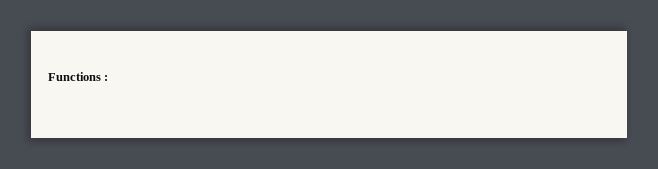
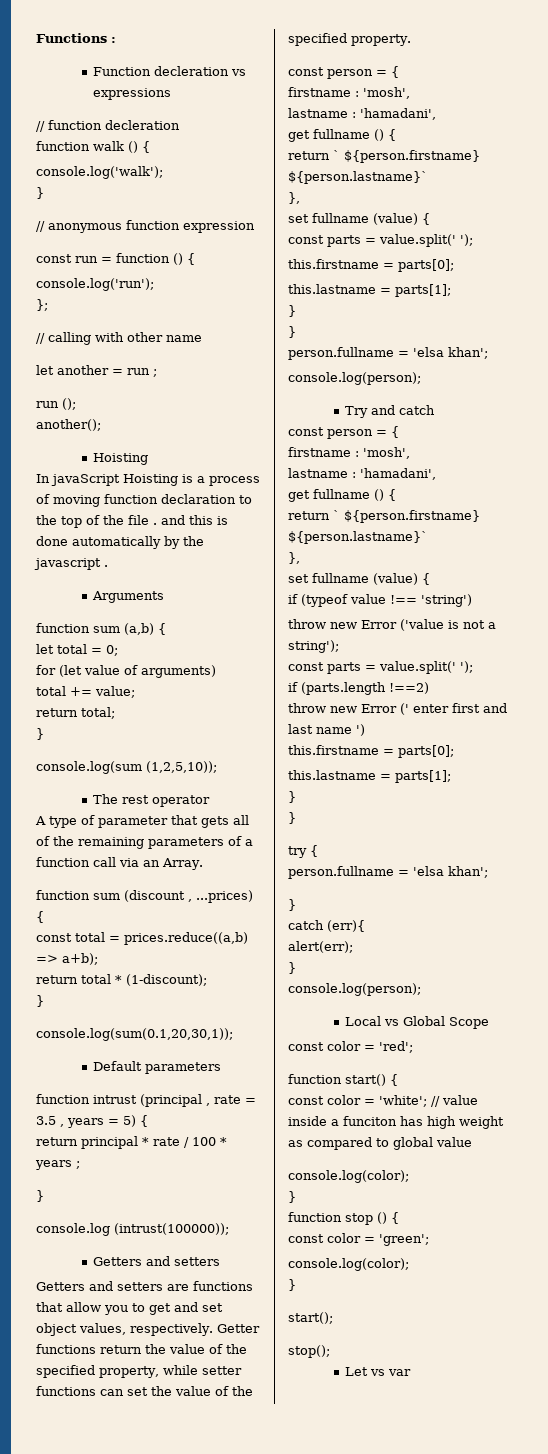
+ Function decleration vs expressions
+ // function decleration
+ function walk () {
+ console.log('walk');
+ }
+ // anonymous function expression
+ const run = function () {
+ console.log('run');
+ };
+ // calling with other name
+ let another = run ;
+ run ();
+ another();
+ Hoisting
+ In javaScript Hoisting is a process of moving function declaration to the top of the file . and this is done automatically by the javascript .
+ Arguments
+ function sum (a,b) {
+ let total = 0;
+ for (let value of arguments)
+ total += value;
+ return total;
+ }
+ console.log(sum (1,2,5,10));
+ The rest operator
+ A type of parameter that gets all of the remaining parameters of a function call via an Array.
+ function sum (discount , ...prices) {
+ const total = prices.reduce((a,b) => a+b);
+ return total * (1-discount);
+ }
+ console.log(sum(0.1,20,30,1));
+ Default parameters
+ function intrust (principal , rate = 3.5 , years = 5) {
+ return principal * rate / 100 * years ;
+ }
+ console.log (intrust(100000));
+ Getters and setters
+ Getters and setters are functions that allow you to get and set object values, respectively. Getter functions return the value of the specified property, while setter functions can set the value of the specified property.
+ const person = {
+ firstname : 'mosh',
+ lastname : 'hamadani',
+ get fullname () {
+ return ` ${person.firstname} ${person.lastname}`
+ },
+ set fullname (value) {
+ const parts = value.split(' ');
+ this.firstname = parts[0];
+ this.lastname = parts[1];
+ }
+ }
+ person.fullname = 'elsa khan';
+ console.log(person);
+ Try and catch
+ const person = {
+ firstname : 'mosh',
+ lastname : 'hamadani',
+ get fullname () {
+ return ` ${person.firstname} ${person.lastname}`
+ },
+ set fullname (value) {
+ if (typeof value !== 'string')
+ throw new Error ('value is not a string');
+ const parts = value.split(' ');
+ if (parts.length !==2)
+ throw new Error (' enter first and last name ')
+ this.firstname = parts[0];
+ this.lastname = parts[1];
+ }
+ }
+ try {
+ person.fullname = 'elsa khan';
+ }
+ catch (err){
+ alert(err);
+ }
+ console.log(person);
+ Local vs Global Scope
+ const color = 'red';
+ function start() {
+ const color = 'white'; // value inside a funciton has high weight as compared to global value
+ console.log(color);
+ }
+ function stop () {
+ const color = 'green';
+ console.log(color);
+ }
+ start();
+ stop();
+ Let vs var

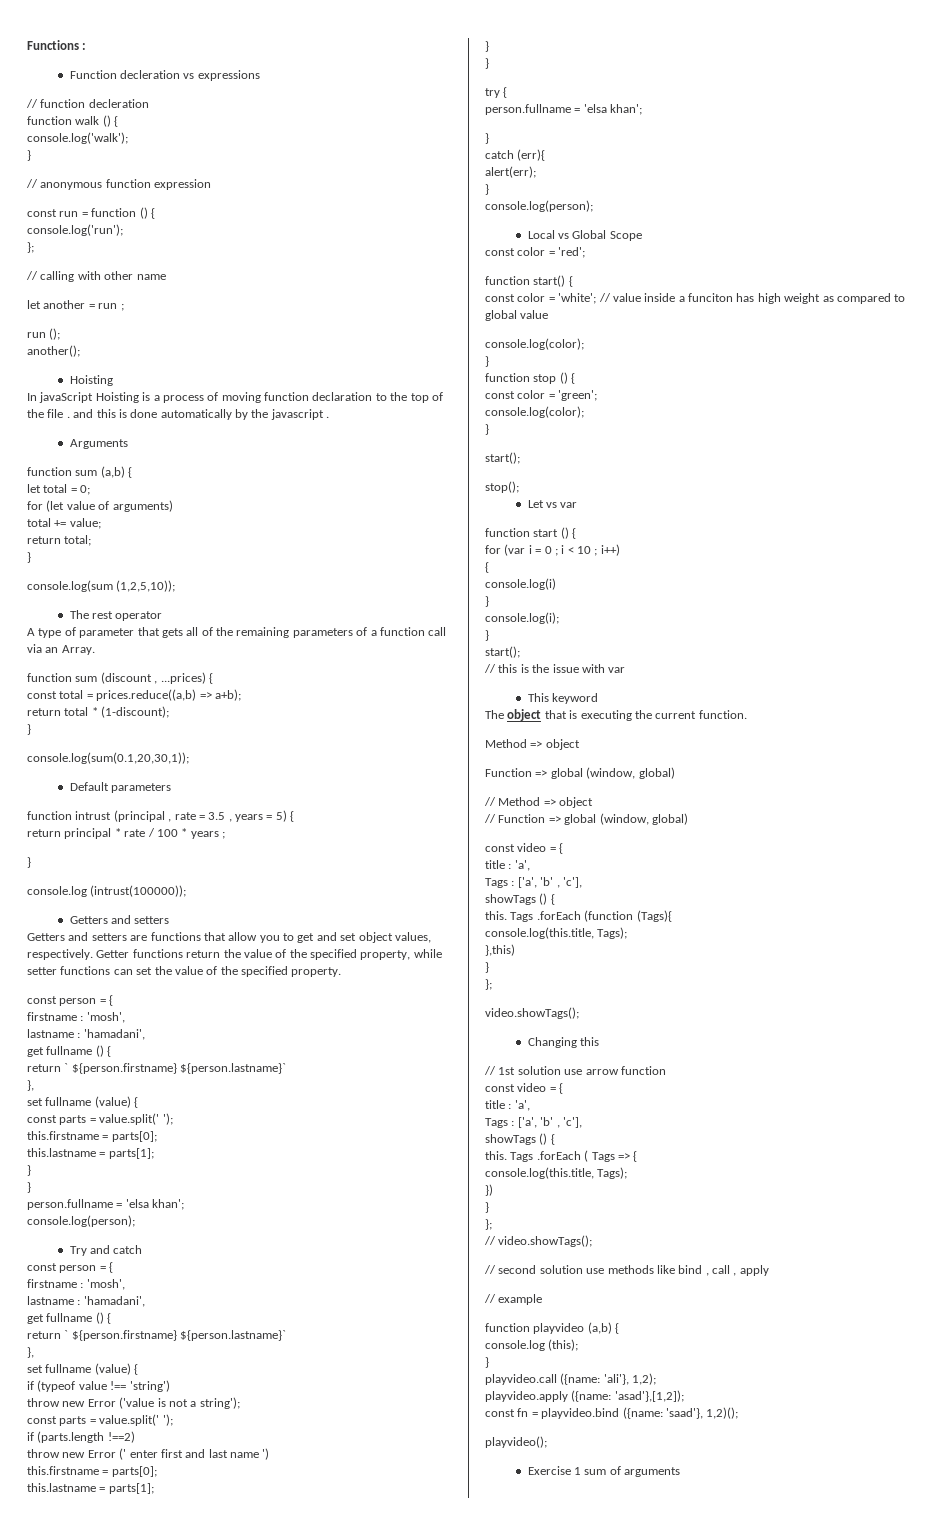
+ function start () {
+ for (var i = 0 ; i < 10 ; i++)
+ {
+ console.log(i)
+ }
+ console.log(i);
+ }
+ start();
+ // this is the issue with var
+ This keyword
+ The object that is executing the current function.
+ Method => object
+ Function => global (window, global)
+ // Method => object
+ // Function => global (window, global)
+ const video = {
+ title : 'a',
+ Tags : ['a', 'b' , 'c'],
+ showTags () {
+ this. Tags .forEach (function (Tags){
+ console.log(this.title, Tags);
+ },this)
+ }
+ };
+ video.showTags();
+ Changing this
+ // 1st solution use arrow function
+ const video = {
+ title : 'a',
+ Tags : ['a', 'b' , 'c'],
+ showTags () {
+ this. Tags .forEach ( Tags => {
+ console.log(this.title, Tags);
+ })
+ }
+ };
+ // video.showTags();
+ // second solution use methods like bind , call , apply
+ // example
+ function playvideo (a,b) {
+ console.log (this);
+ }
+ playvideo.call ({name: 'ali'}, 1,2);
+ playvideo.apply ({name: 'asad'},[1,2]);
+ const fn = playvideo.bind ({name: 'saad'}, 1,2)();
+ playvideo();
+ Exercise 1 sum of arguments

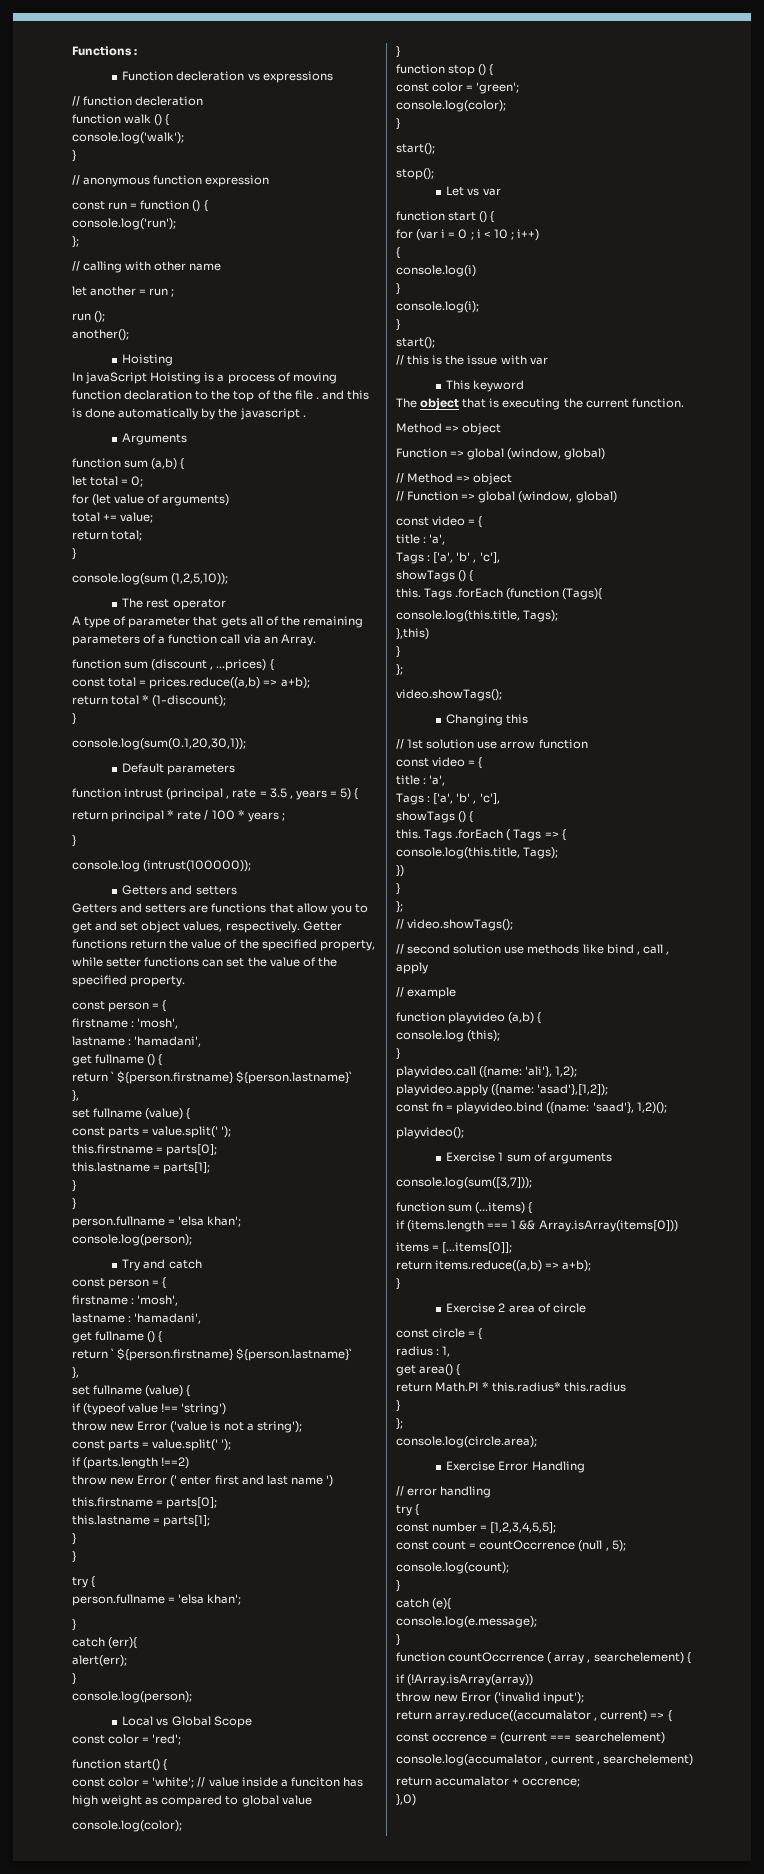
+ console.log(sum([3,7]));
+ function sum (...items) {
+ if (items.length === 1 && Array.isArray(items[0]))
+ items = [...items[0]];
+ return items.reduce((a,b) => a+b);
+ }
+ Exercise 2 area of circle
+ const circle = {
+ radius : 1,
+ get area() {
+ return Math.PI * this.radius* this.radius
+ }
+ };
+ console.log(circle.area);
+ Exercise Error Handling
+ // error handling
+ try {
+ const number = [1,2,3,4,5,5];
+ const count = countOccrrence (null , 5);
+ console.log(count);
+ }
+ catch (e){
+ console.log(e.message);
+ }
+ function countOccrrence ( array , searchelement) {
+ if (!Array.isArray(array))
+ throw new Error ('invalid input');
+ return array.reduce((accumalator , current) => {
+ const occrence = (current === searchelement)
+ console.log(accumalator , current , searchelement)
+ return accumalator + occrence;
+ },0)

